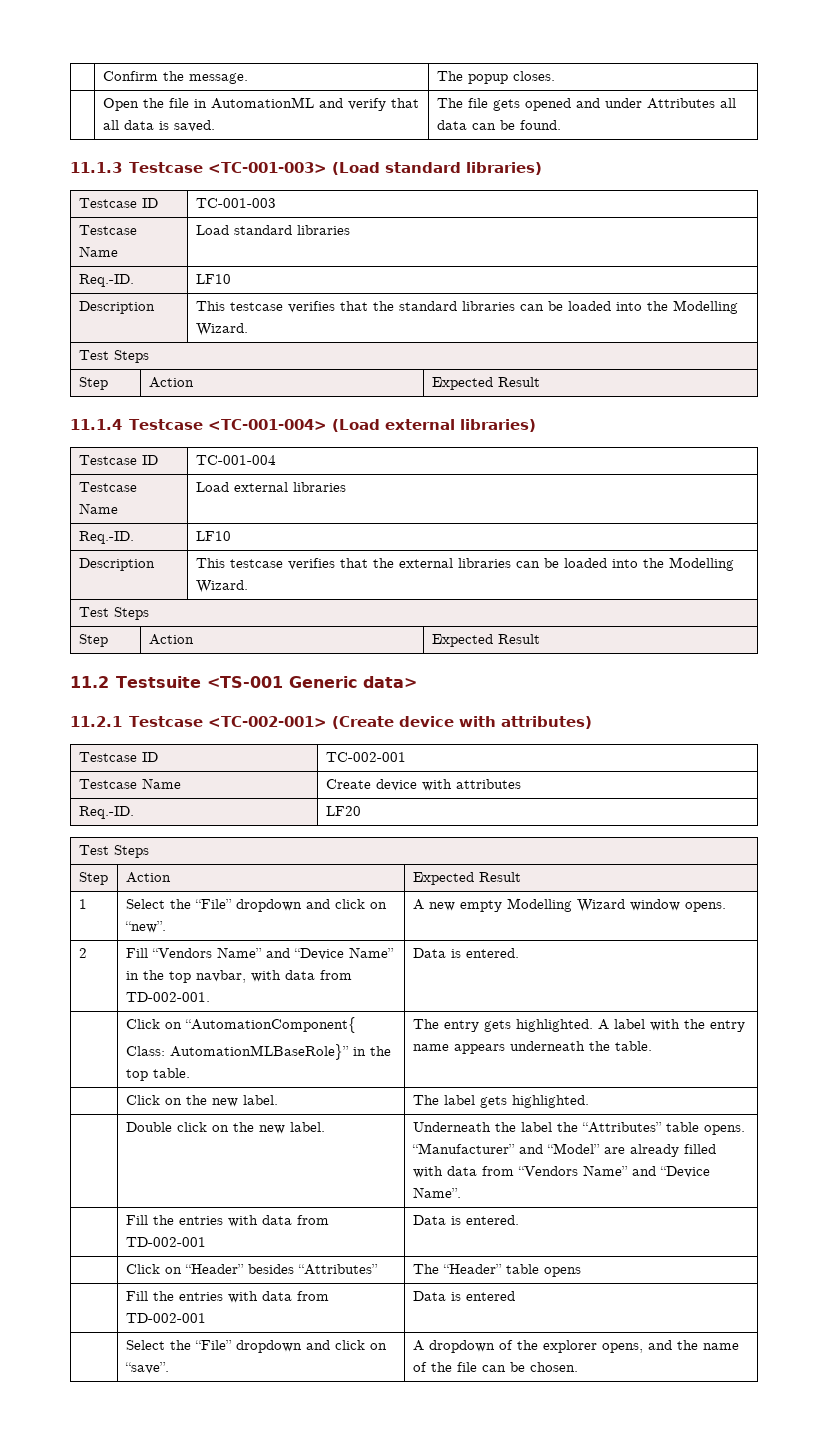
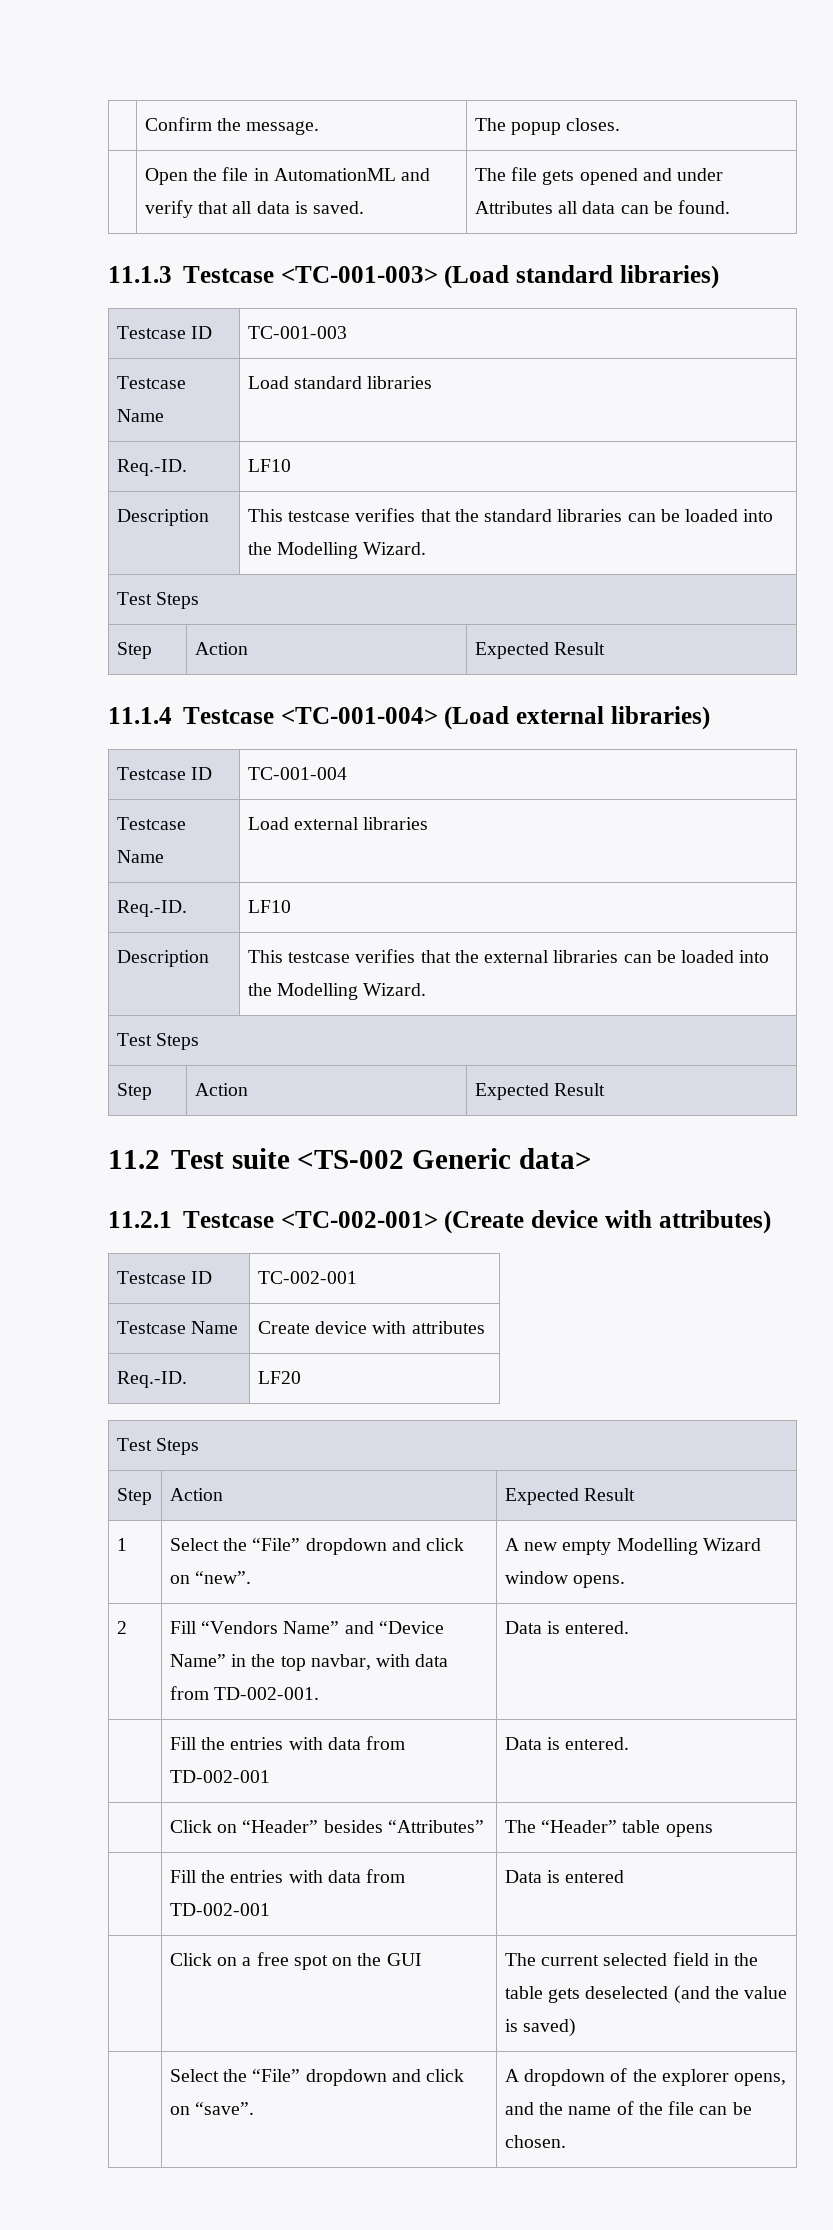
- 11.2 Testsuite <TS-001 Generic data>
+ 11.2 Test suite <TS-002 Generic data>
- | Click on “AutomationComponent{
- Class: AutomationMLBaseRole}” in the top table. | The entry gets highlighted. A label with the entry name appears underneath the table.
- | Click on the new label. | The label gets highlighted.
- | Double click on the new label. | Underneath the label the “Attributes” table opens. “Manufacturer” and “Model” are already filled with data from “Vendors Name” and “Device Name”.
+ | Click on a free spot on the GUI | The current selected field in the table gets deselected (and the value is saved)

